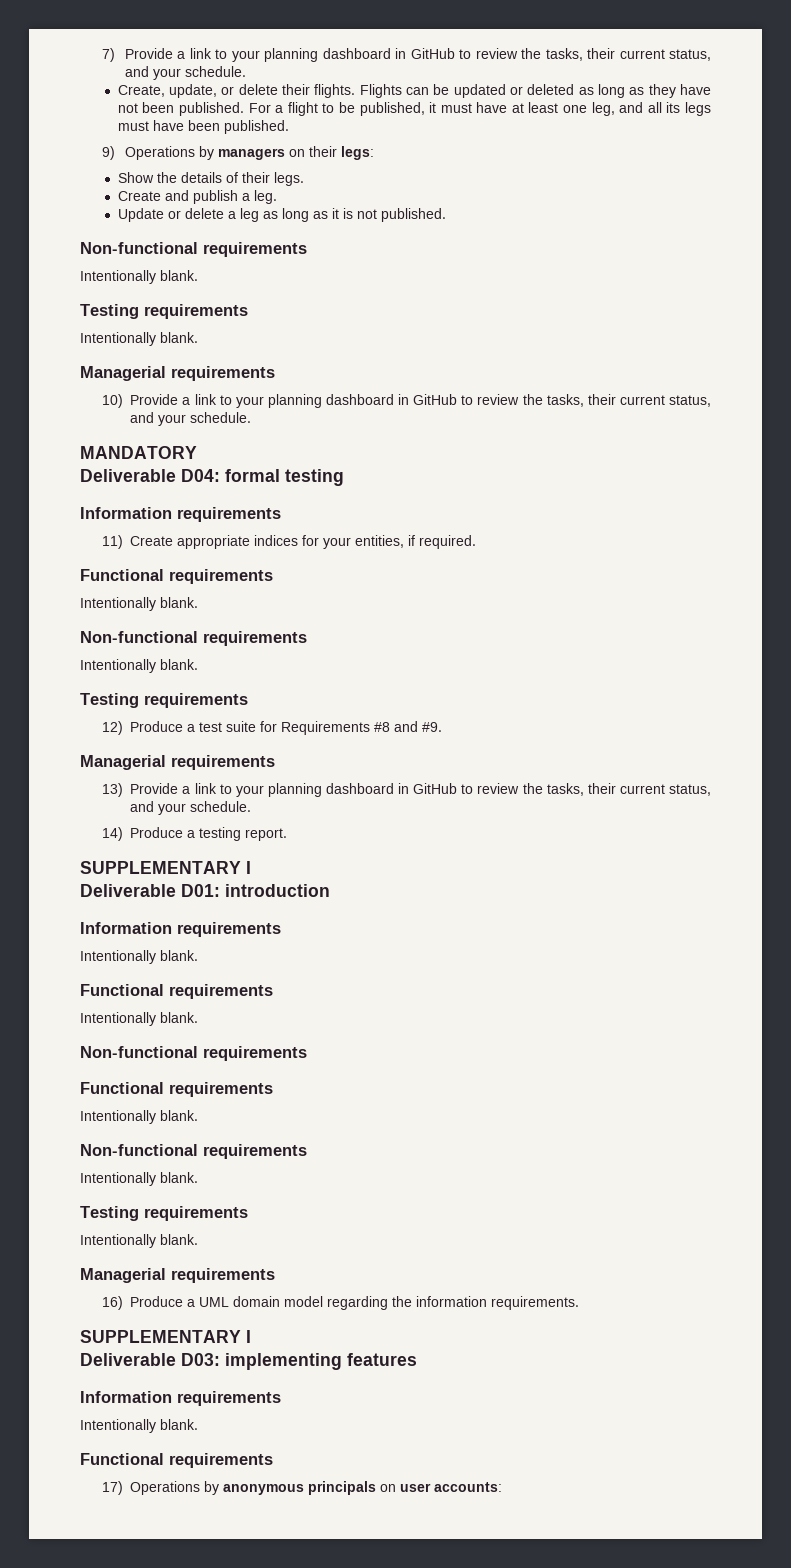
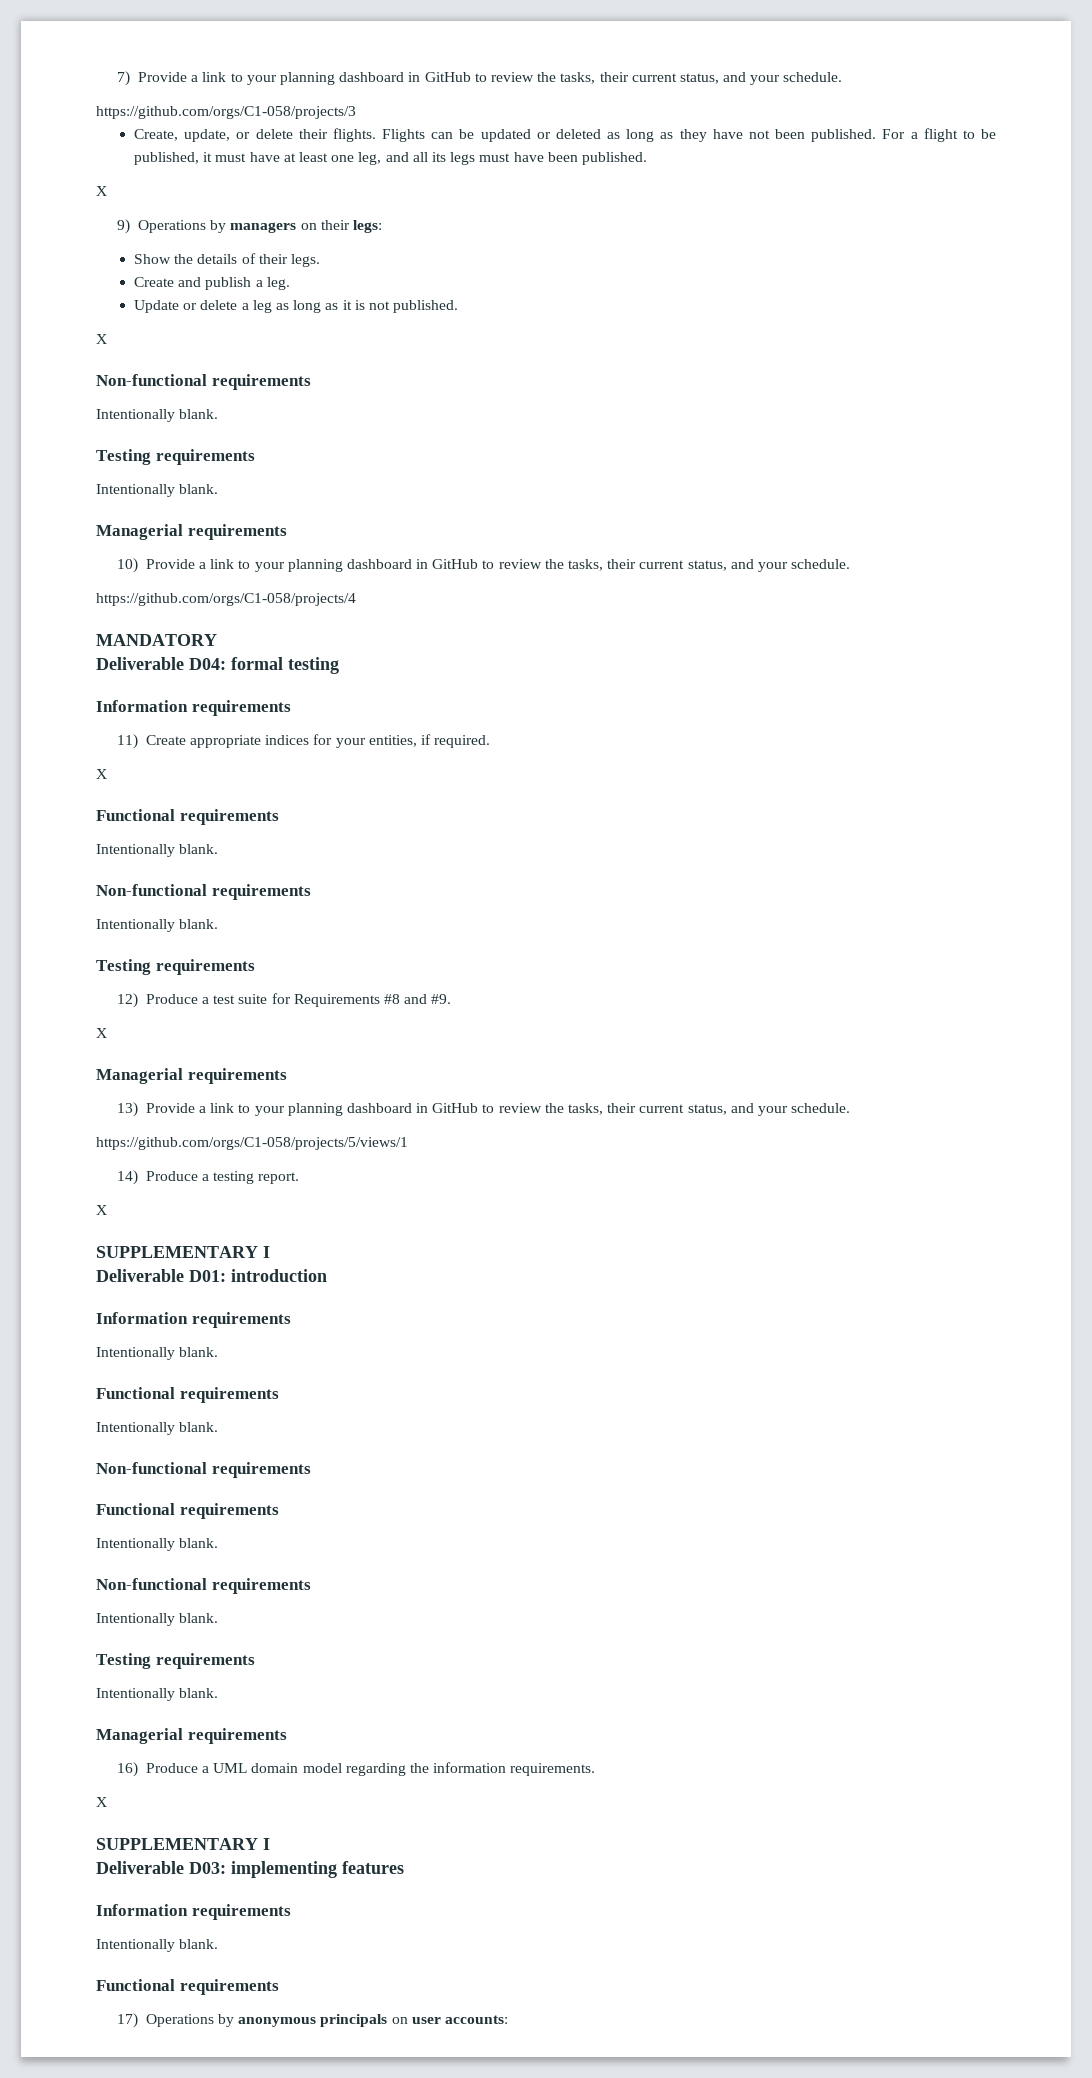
+ https://github.com/orgs/C1-058/projects/3
  For a flight to be published, it must have at least one leg, and all its legs must have been published.
+ X
  Update or delete a leg as long as it is not published.
+ X
+ https://github.com/orgs/C1-058/projects/4
  11) Create appropriate indices for your entities, if required.
+ X
  12) Produce a test suite for Requirements #8 and #9.
+ X
+ https://github.com/orgs/C1-058/projects/5/views/1
  14) Produce a testing report.
+ X
  16) Produce a UML domain model regarding the information requirements.
+ X

